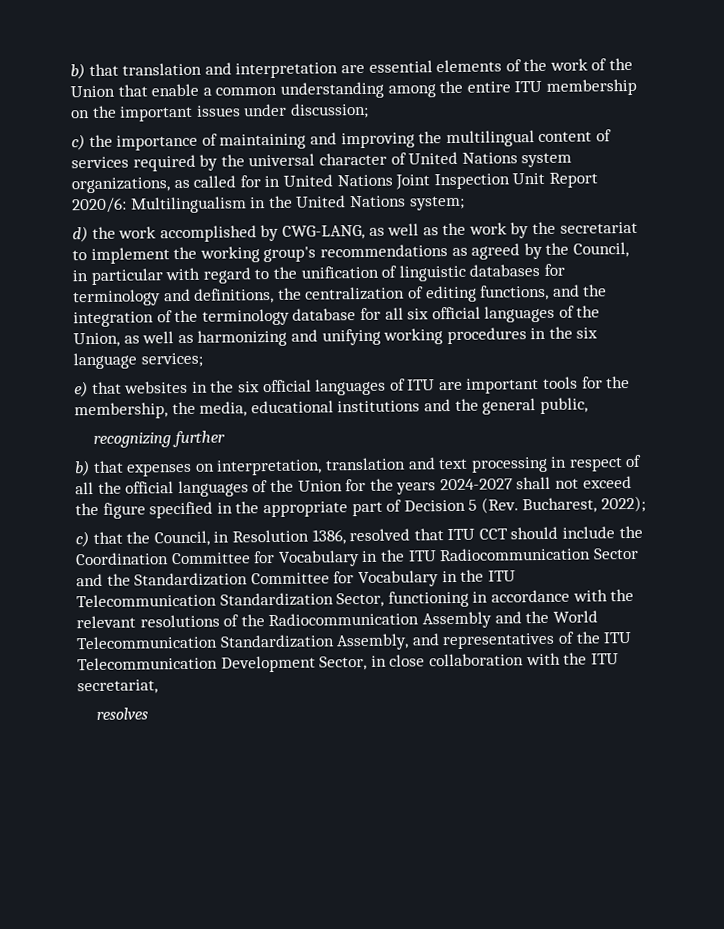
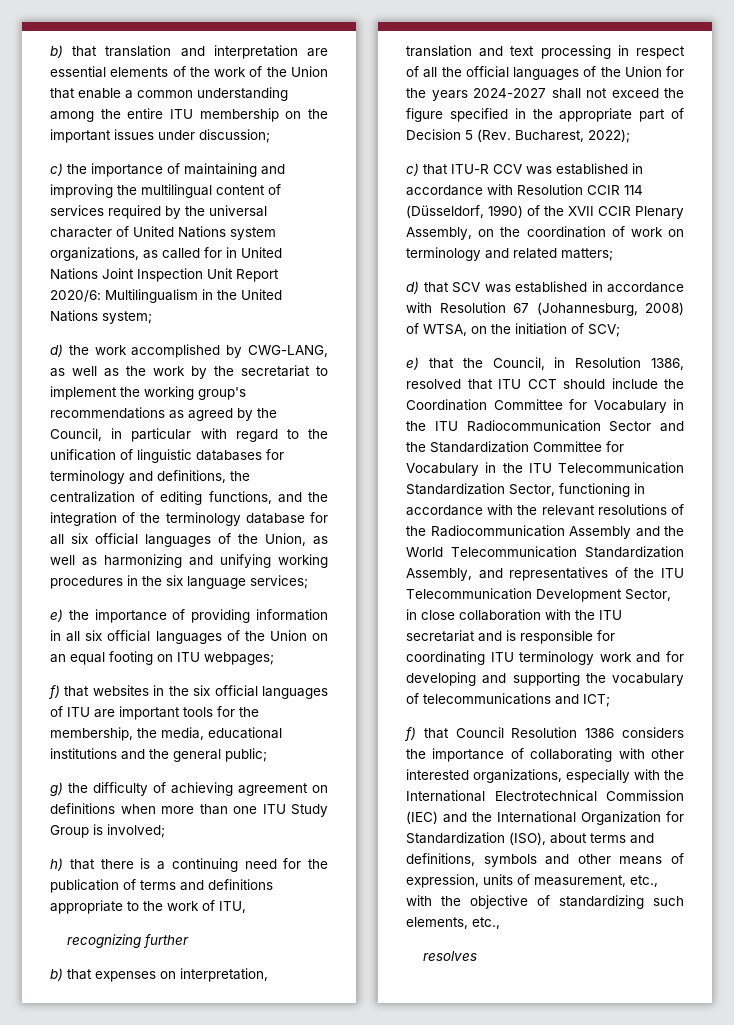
- e) that websites in the six official languages of ITU are important tools for the membership, the media, educational institutions and the general public,
+ e) the importance of providing information in all six official languages of the Union on an equal footing on ITU webpages;
+ f) that websites in the six official languages of ITU are important tools for the membership, the media, educational institutions and the general public;
+ g) the difficulty of achieving agreement on definitions when more than one ITU Study Group is involved;
+ h) that there is a continuing need for the publication of terms and definitions appropriate to the work of ITU,
- c) that the Council, in Resolution 1386, resolved that ITU CCT should include the Coordination Committee for Vocabulary in the ITU Radiocommunication Sector and the Standardization Committee for Vocabulary in the ITU Telecommunication Standardization Sector, functioning in accordance with the relevant resolutions of the Radiocommunication Assembly and the World Telecommunication Standardization Assembly, and representatives of the ITU Telecommunication Development Sector, in close collaboration with the ITU secretariat,
+ c) that ITU-R СCV was established in accordance with Resolution CCIR 114 (Düsseldorf, 1990) of the XVII CCIR Plenary Assembly, on the coordination of work on terminology and related matters;
+ d) that SCV was established in accordance with Resolution 67 (Johannesburg, 2008) of WTSA, on the initiation of SCV;
+ e) that the Council, in Resolution 1386, resolved that ITU CCT should include the Coordination Committee for Vocabulary in the ITU Radiocommunication Sector and the Standardization Committee for Vocabulary in the ITU Telecommunication Standardization Sector, functioning in accordance with the relevant resolutions of the Radiocommunication Assembly and the World Telecommunication Standardization Assembly, and representatives of the ITU Telecommunication Development Sector, in close collaboration with the ITU secretariat and is responsible for coordinating ITU terminology work and for developing and supporting the vocabulary of telecommunications and ICT;
+ f) that Council Resolution 1386 considers the importance of collaborating with other interested organizations, especially with the International Electrotechnical Commission (IEC) and the International Organization for Standardization (ISO), about terms and definitions, symbols and other means of expression, units of measurement, etc., with the objective of standardizing such elements, etc.,

